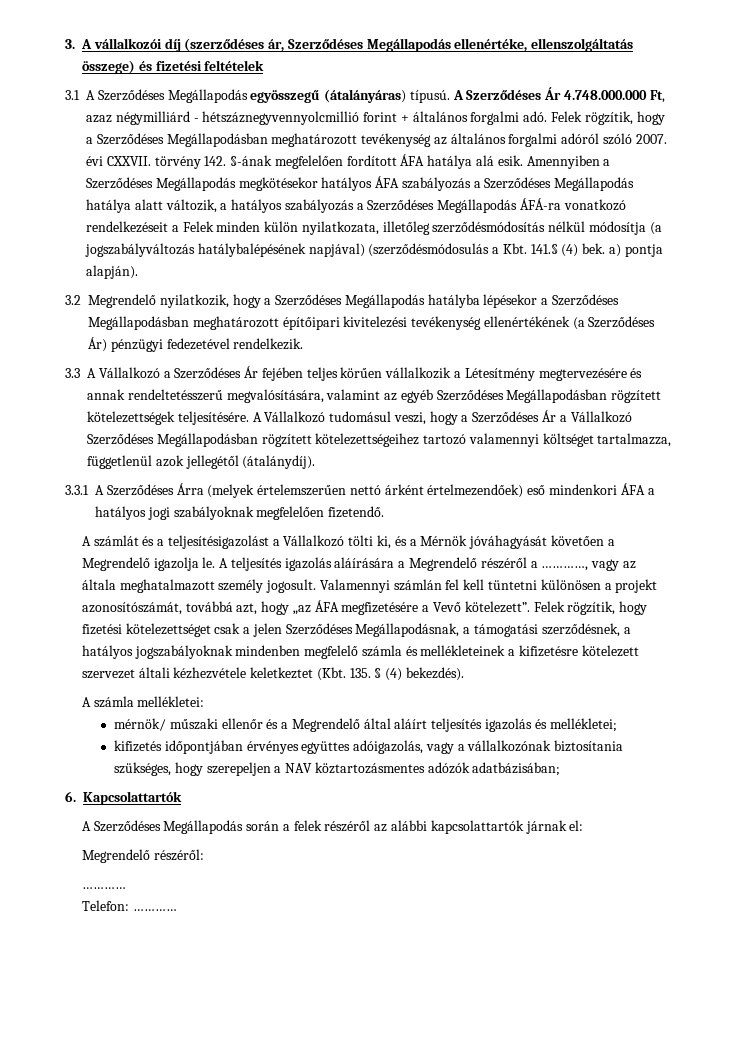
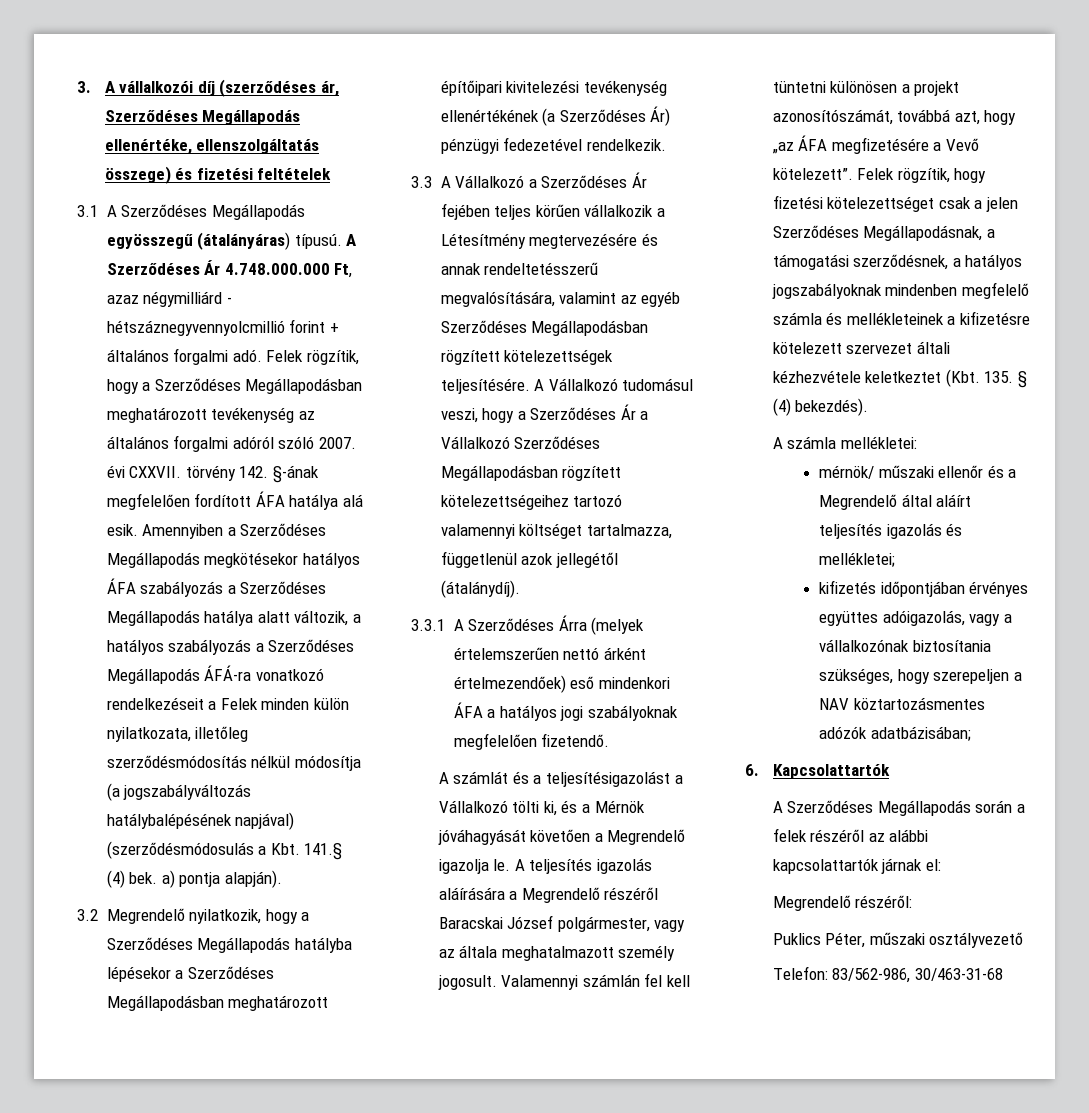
- A teljesítés igazolás aláírására a Megrendelő részéről a …………, vagy az általa meghatalmazott személy jogosult.
+ A teljesítés igazolás aláírására a Megrendelő részéről Baracskai József polgármester, vagy az általa meghatalmazott személy jogosult.
  Megrendelő részéről:
- …………
+ Puklics Péter, műszaki osztályvezető
- Telefon: …………
+ Telefon: 83/562-986, 30/463-31-68

